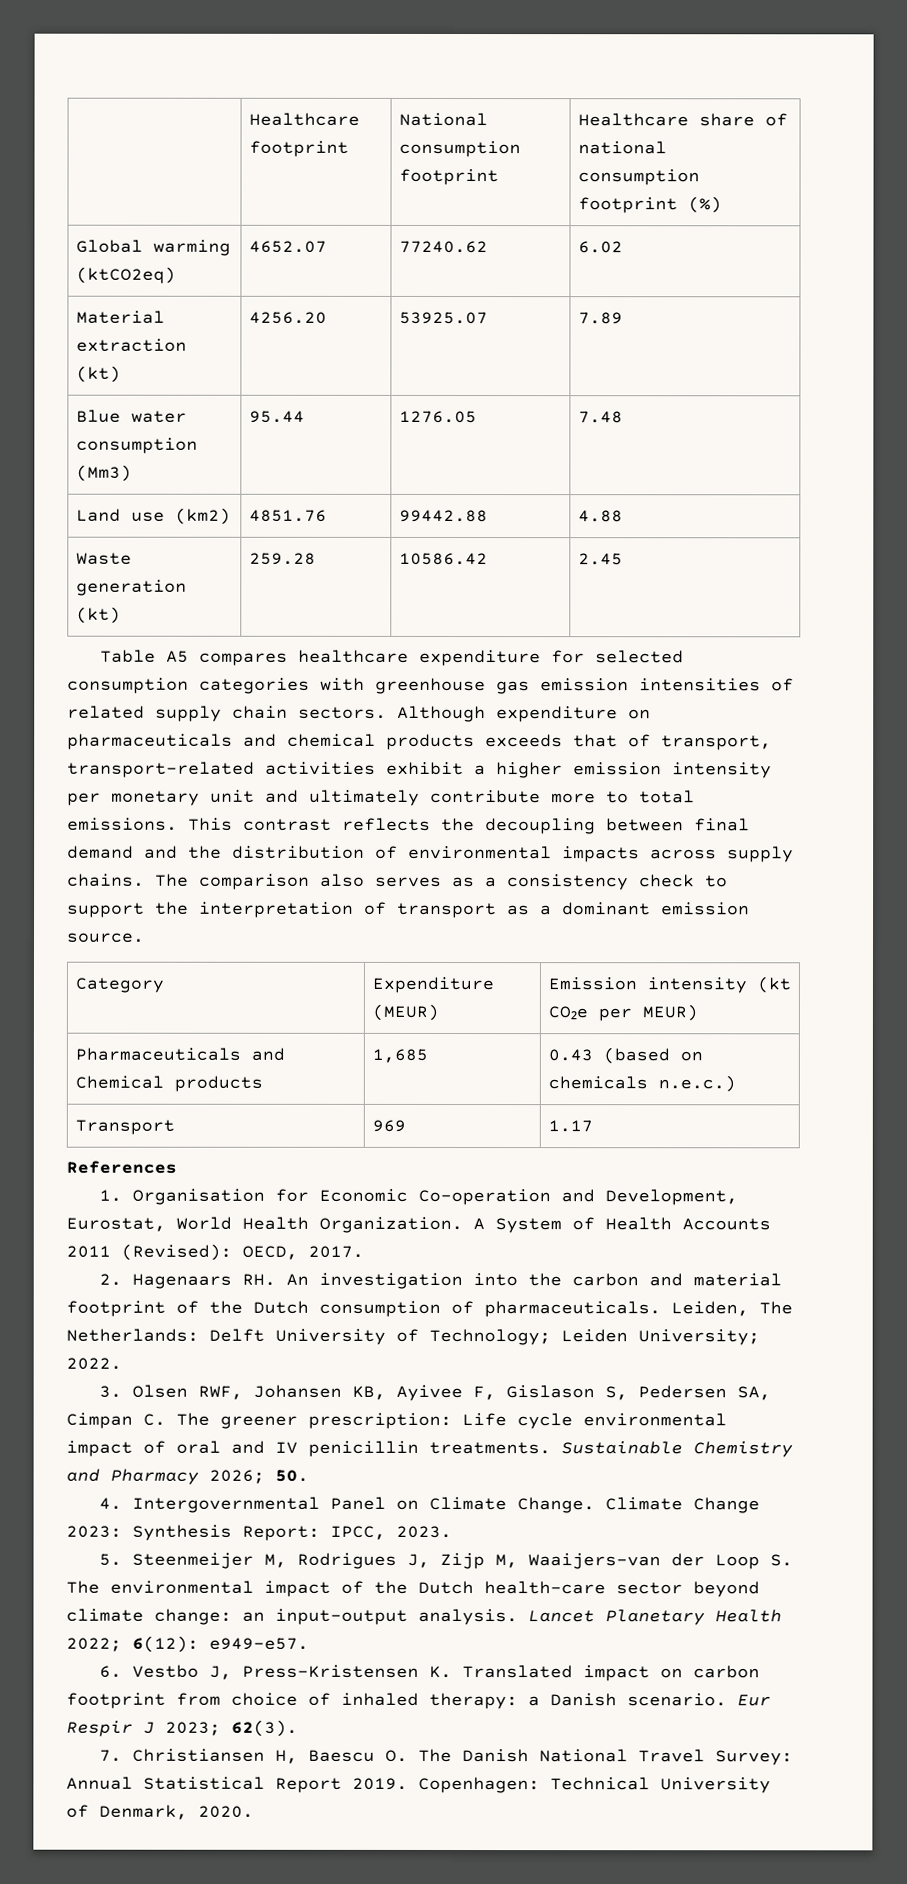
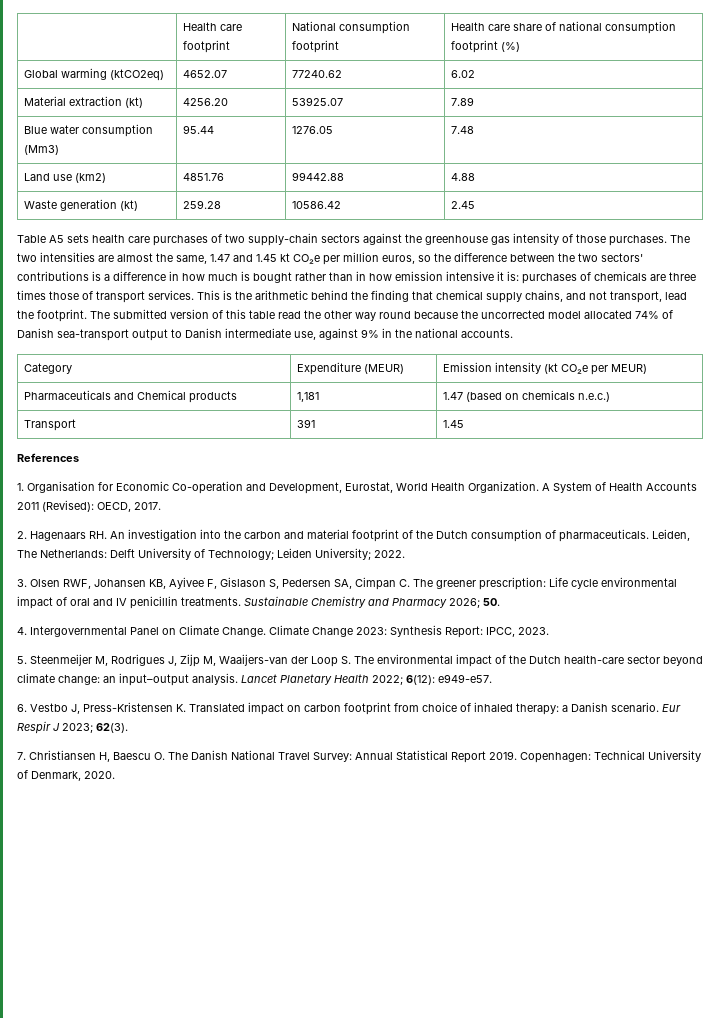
- | Healthcare footprint | National consumption footprint | Healthcare share of national consumption footprint (%)
+ | Health care footprint | National consumption footprint | Health care share of national consumption footprint (%)
- Table A5 compares healthcare expenditure for selected consumption categories with greenhouse gas emission intensities of related supply chain sectors. Although expenditure on pharmaceuticals and chemical products exceeds that of transport, transport-related activities exhibit a higher emission intensity per monetary unit and ultimately contribute more to total emissions. This contrast reflects the decoupling between final demand and the distribution of environmental impacts across supply chains. The comparison also serves as a consistency check to support the interpretation of transport as a dominant emission source.
+ Table A5 sets health care purchases of two supply-chain sectors against the greenhouse gas intensity of those purchases. The two intensities are almost the same, 1.47 and 1.45 kt CO₂e per million euros, so the difference between the two sectors' contributions is a difference in how much is bought rather than in how emission intensive it is: purchases of chemicals are three times those of transport services. This is the arithmetic behind the finding that chemical supply chains, and not transport, lead the footprint. The submitted version of this table read the other way round because the uncorrected model allocated 74% of Danish sea-transport output to Danish intermediate use, against 9% in the national accounts.
- Pharmaceuticals and Chemical products | 1,685 | 0.43 (based on chemicals n.e.c.)
+ Pharmaceuticals and Chemical products | 1,181 | 1.47 (based on chemicals n.e.c.)
- Transport | 969 | 1.17
+ Transport | 391 | 1.45

